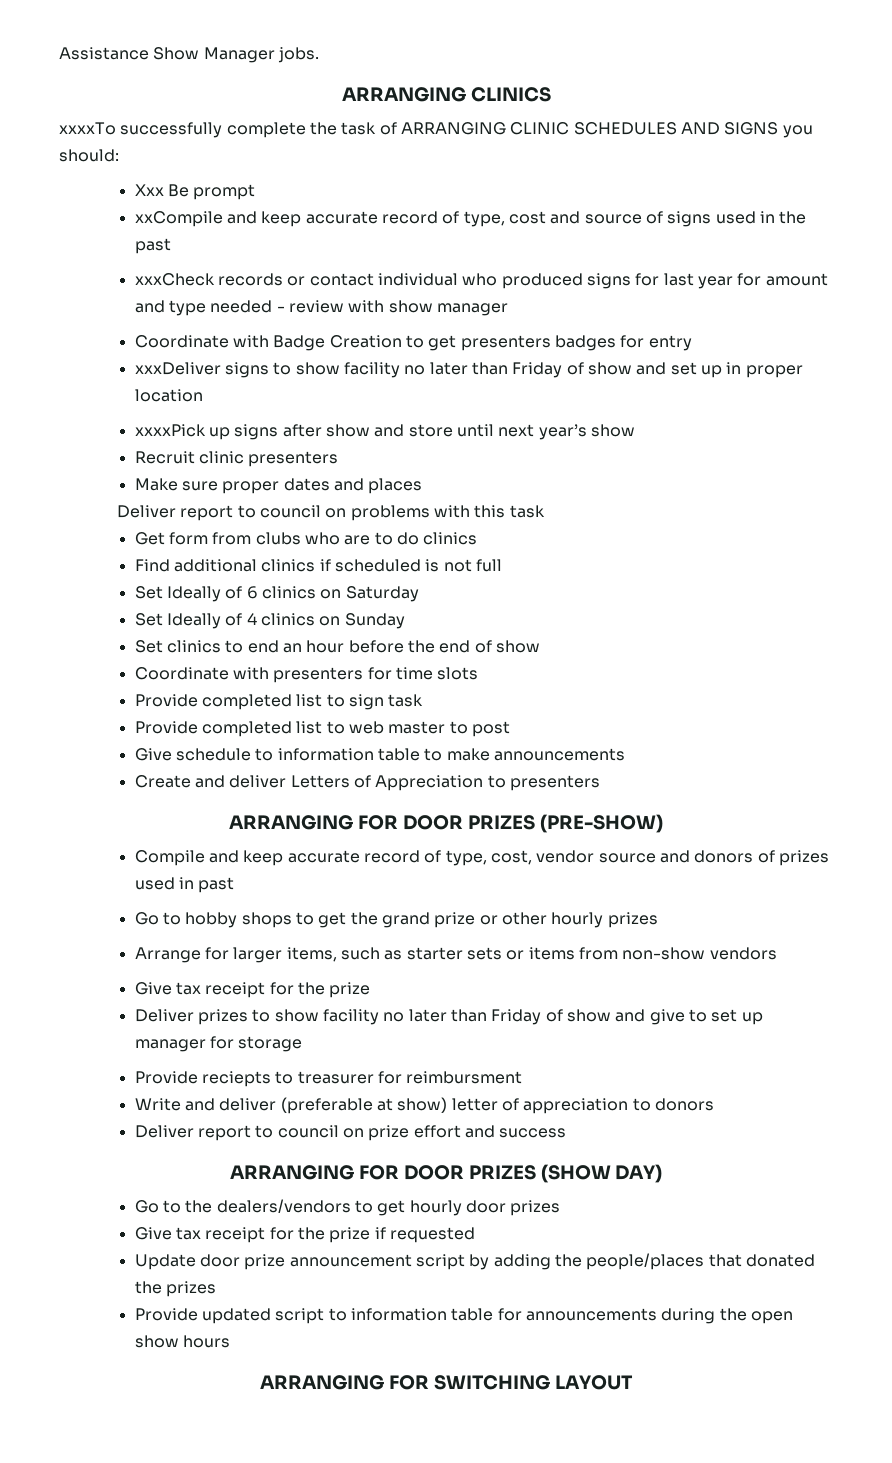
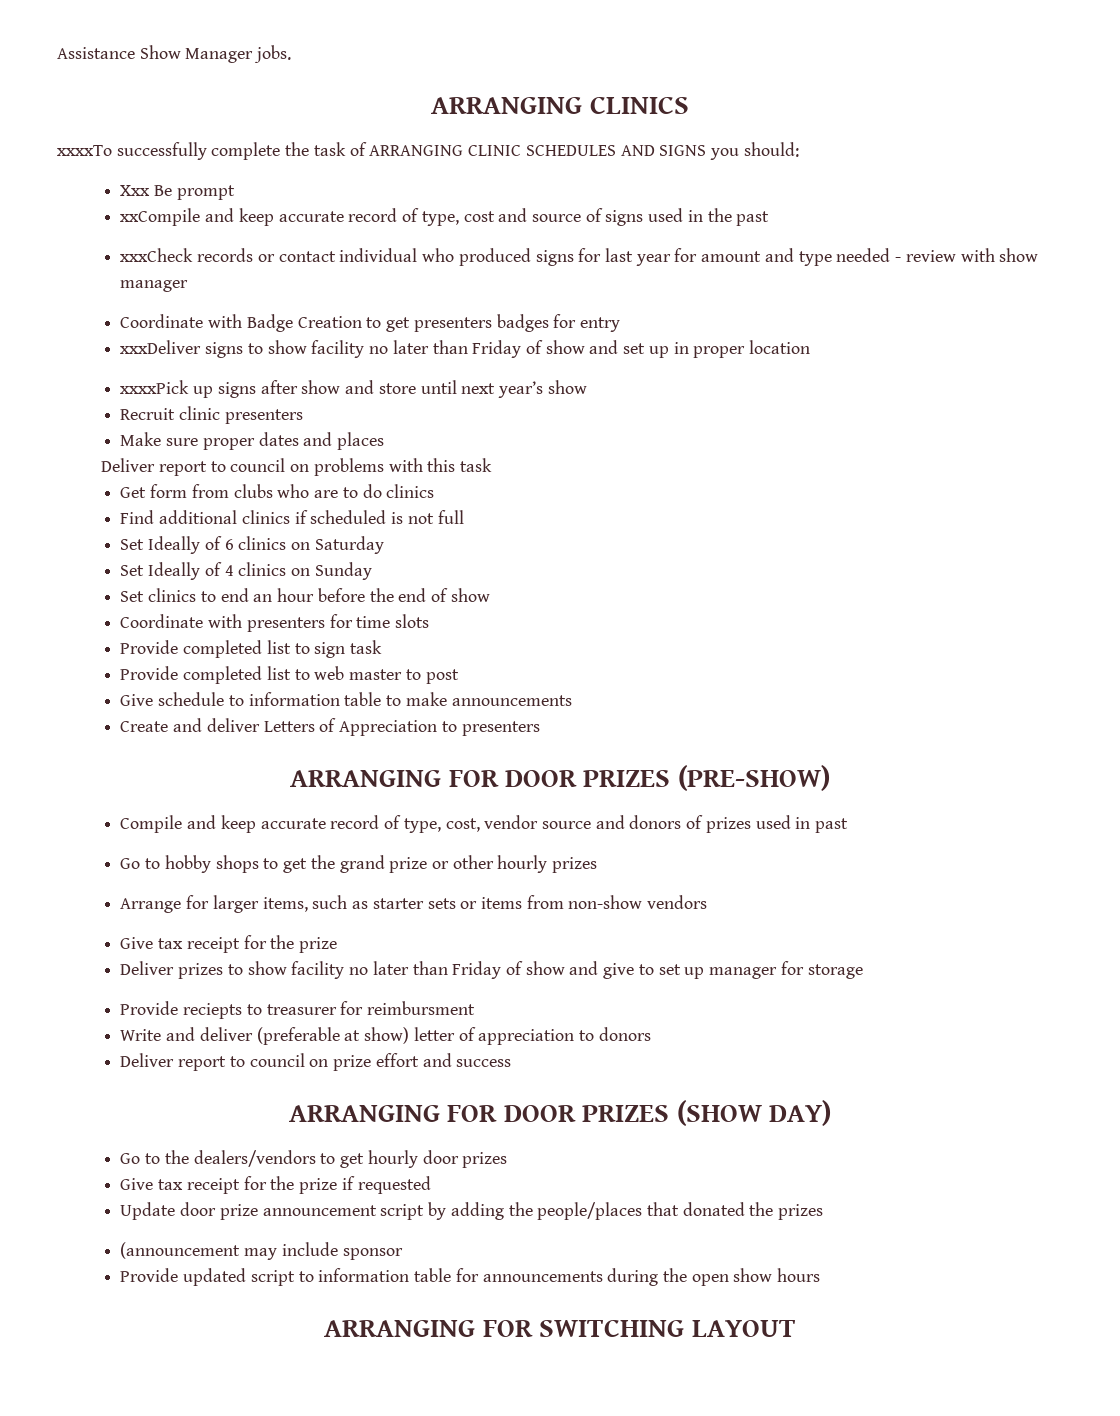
+ (announcement may include sponsor

